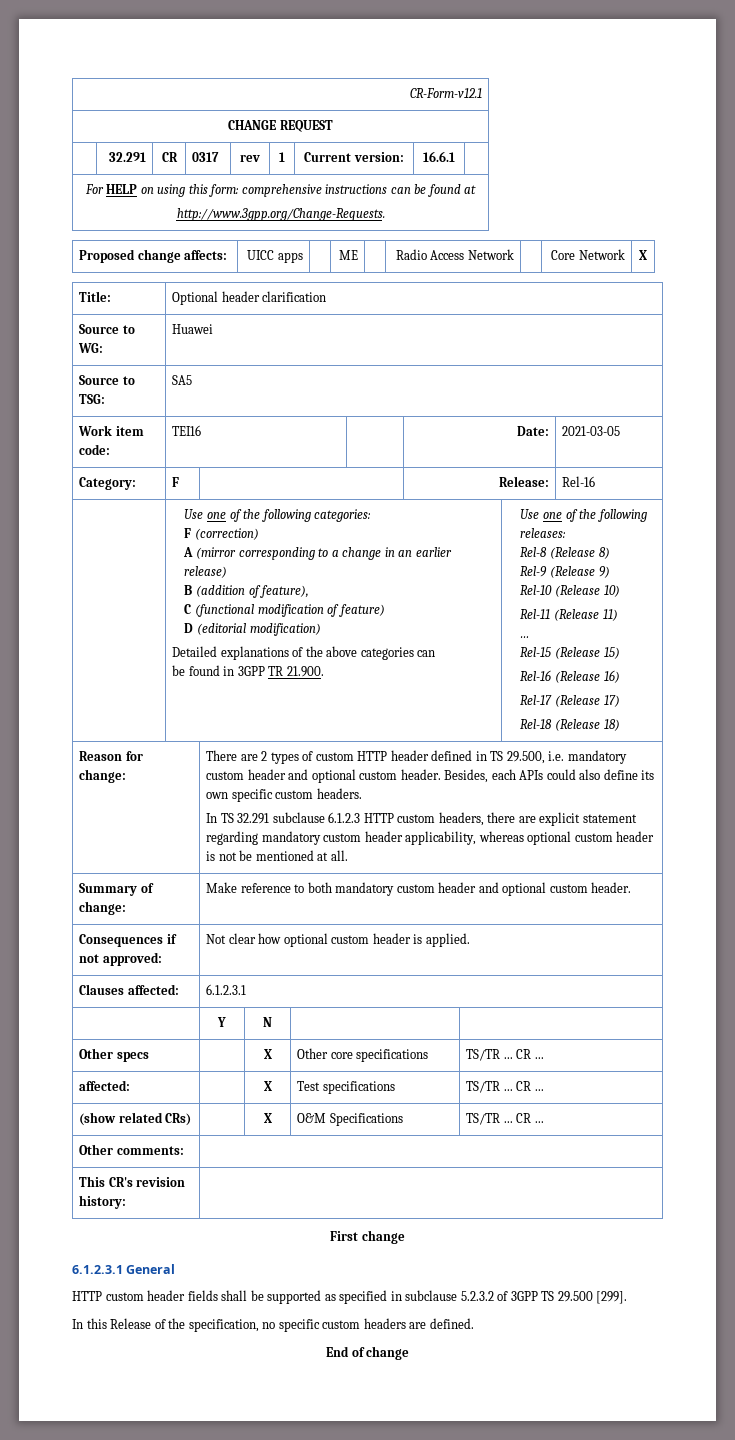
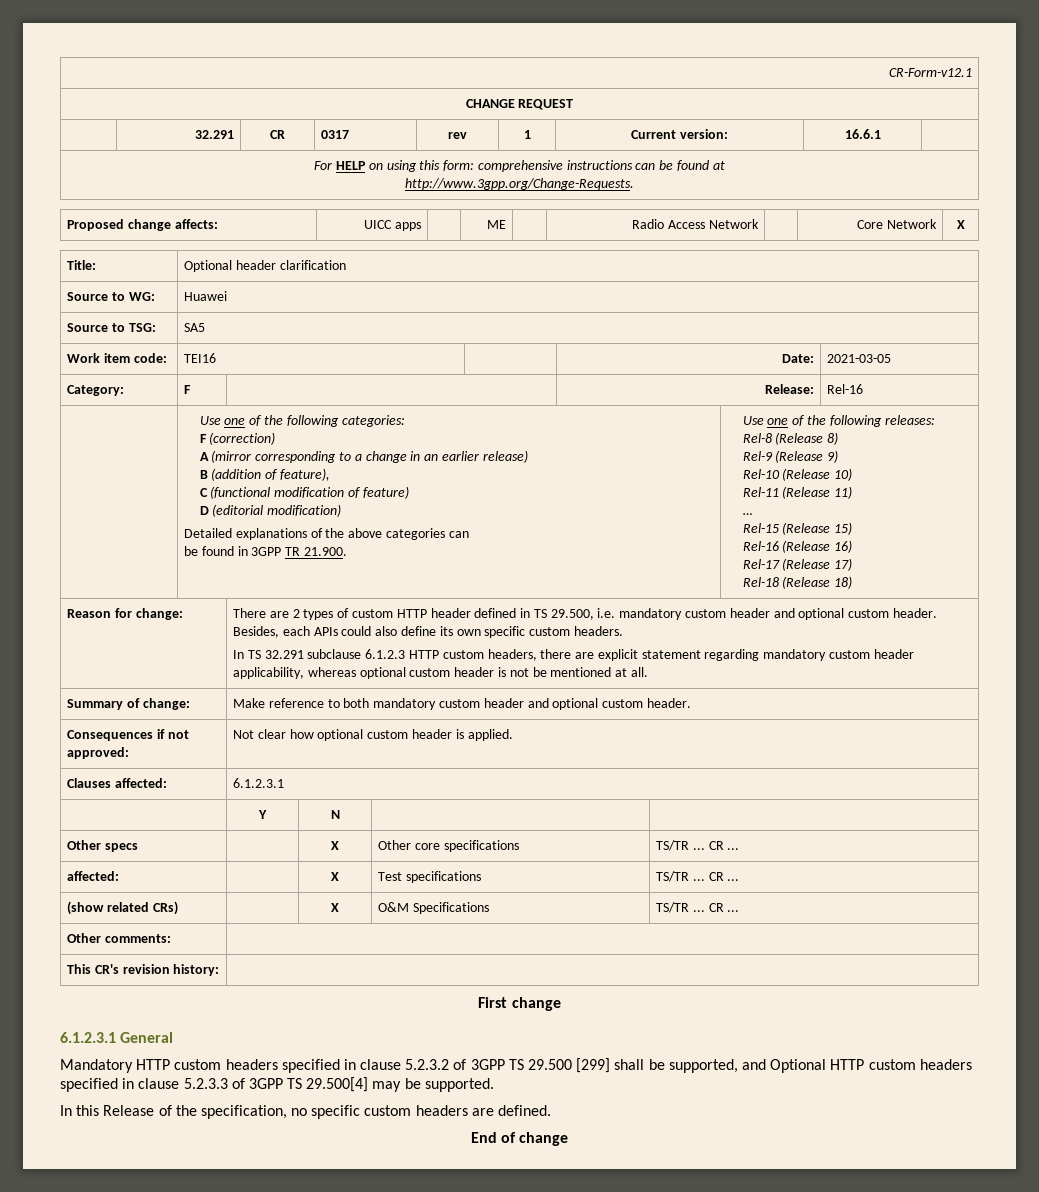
- HTTP custom header fields shall be supported as specified in subclause 5.2.3.2 of 3GPP TS 29.500 [299].
+ Mandatory HTTP custom headers specified in clause 5.2.3.2 of 3GPP TS 29.500 [299] shall be supported, and Optional HTTP custom headers specified in clause 5.2.3.3 of 3GPP TS 29.500[4] may be supported.

